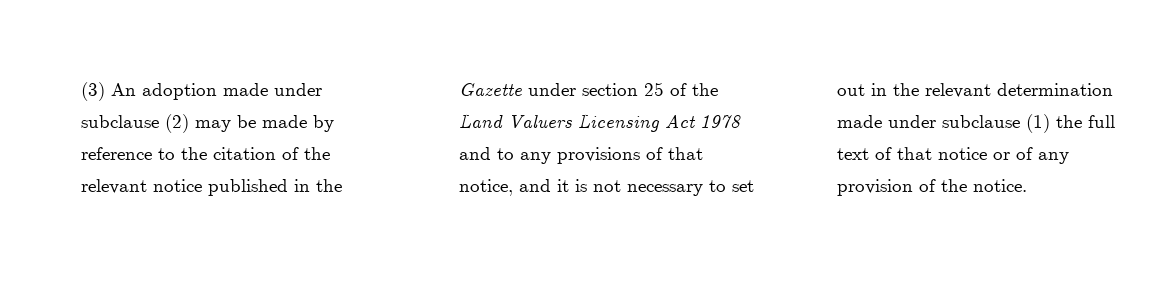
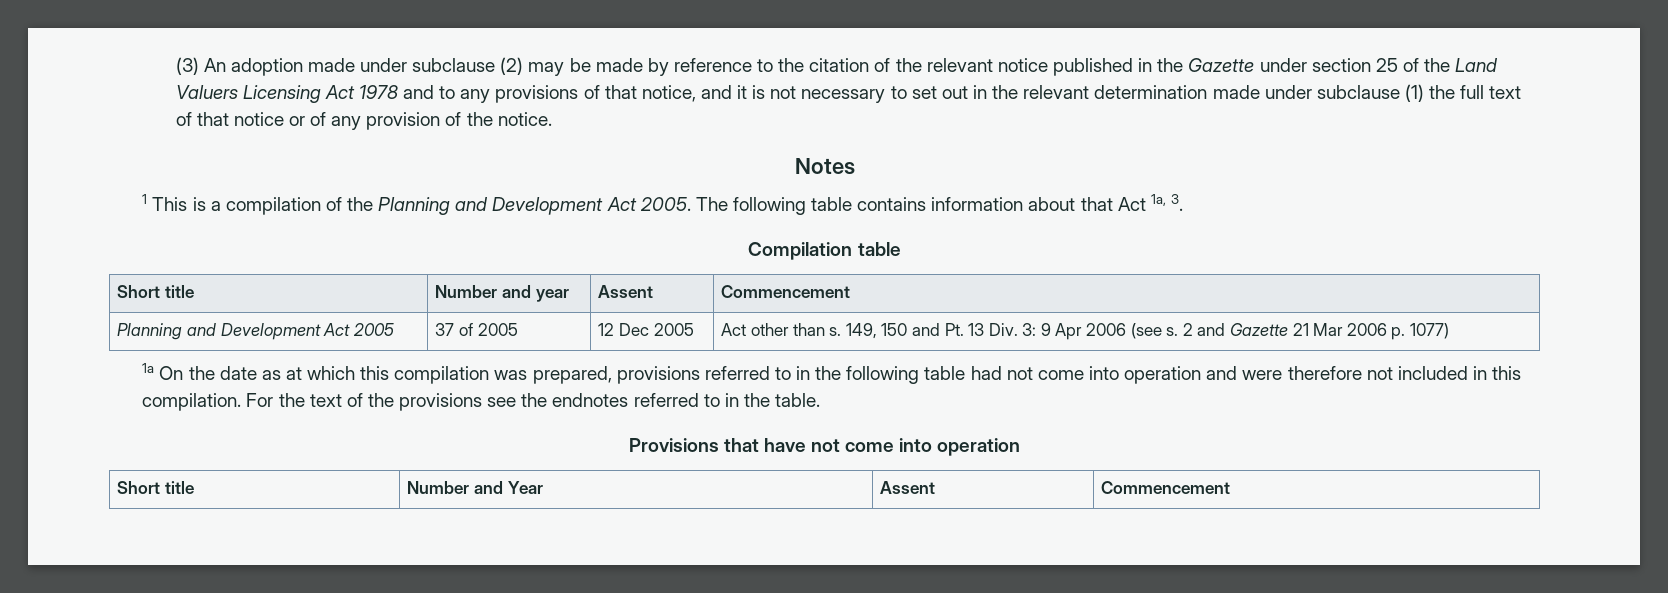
+ Notes
+ 1 This is a compilation of the Planning and Development Act 2005. The following table contains information about that Act 1a, 3.
+ Compilation table
+ Short title | Number and year | Assent | Commencement
+ Planning and Development Act 2005 | 37 of 2005 | 12 Dec 2005 | Act other than s. 149, 150 and Pt. 13 Div. 3: 9 Apr 2006 (see s. 2 and Gazette 21 Mar 2006 p. 1077)
+ 1a On the date as at which this compilation was prepared, provisions referred to in the following table had not come into operation and were therefore not included in this compilation. For the text of the provisions see the endnotes referred to in the table.
+ Provisions that have not come into operation
+ Short title | Number and Year | Assent | Commencement

